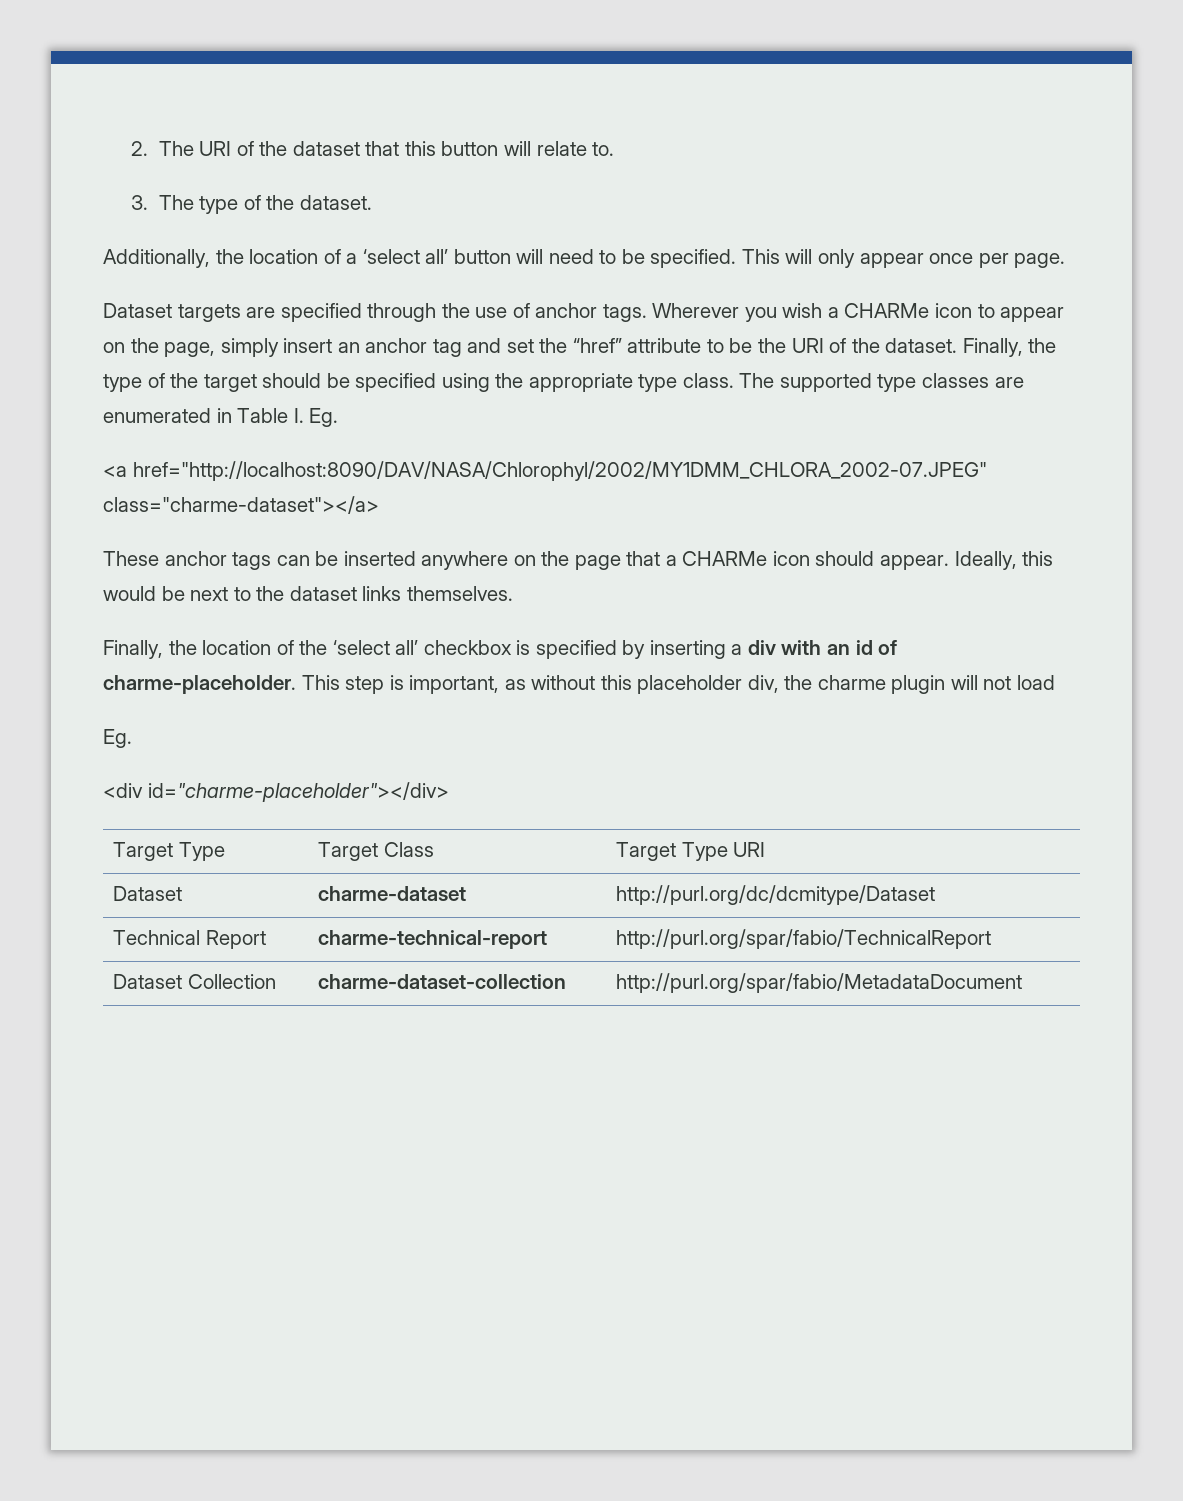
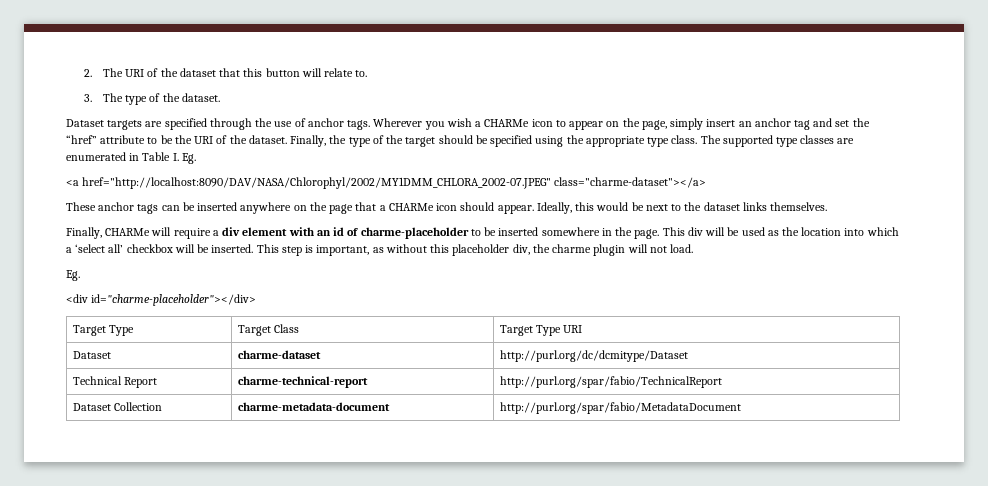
- Additionally, the location of a ‘select all’ button will need to be specified. This will only appear once per page.
- Finally, the location of the ‘select all’ checkbox is specified by inserting a div with an id of charme-placeholder.
+ Finally, CHARMe will require a div element with an id of charme-placeholder to be inserted somewhere in the page. This div will be used as the location into which a ‘select all’ checkbox will be inserted.
- This step is important, as without this placeholder div, the charme plugin will not load
+ This step is important, as without this placeholder div, the charme plugin will not load.
- Dataset Collection | charme-dataset-collection | http://purl.org/spar/fabio/MetadataDocument
+ Dataset Collection | charme-metadata-document | http://purl.org/spar/fabio/MetadataDocument

